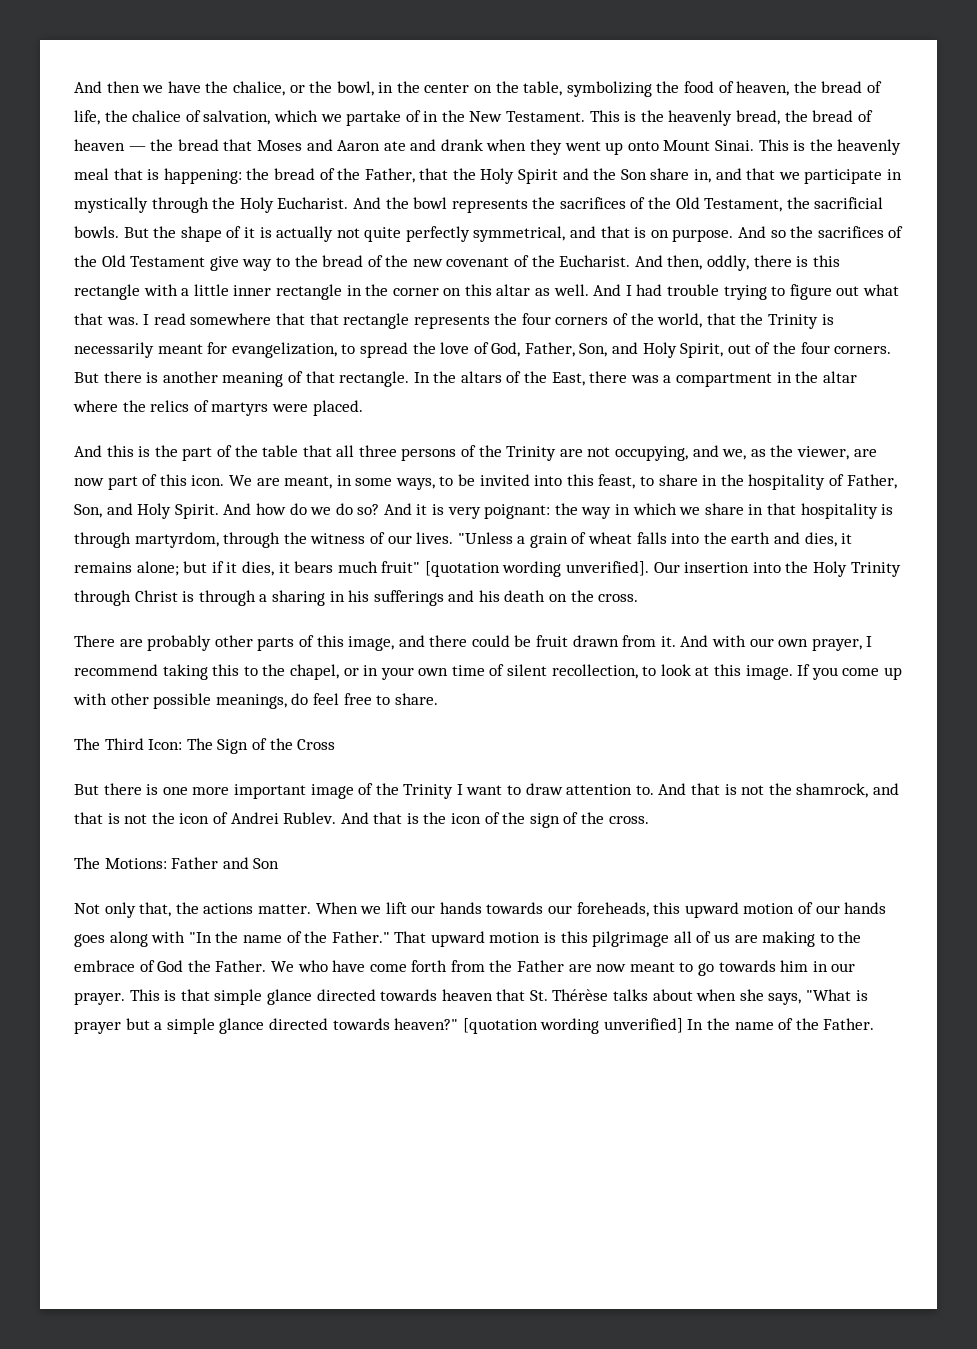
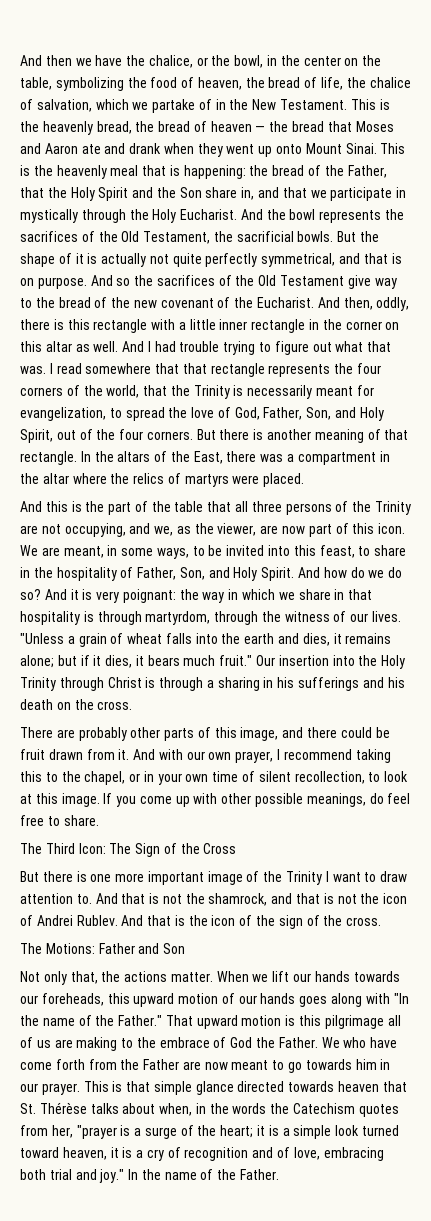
- "Unless a grain of wheat falls into the earth and dies, it remains alone; but if it dies, it bears much fruit" [quotation wording unverified].
+ "Unless a grain of wheat falls into the earth and dies, it remains alone; but if it dies, it bears much fruit."
- This is that simple glance directed towards heaven that St. Thérèse talks about when she says, "What is prayer but a simple glance directed towards heaven?" [quotation wording unverified] In the name of the Father.
+ This is that simple glance directed towards heaven that St. Thérèse talks about when, in the words the Catechism quotes from her, "prayer is a surge of the heart; it is a simple look turned toward heaven, it is a cry of recognition and of love, embracing both trial and joy." In the name of the Father.

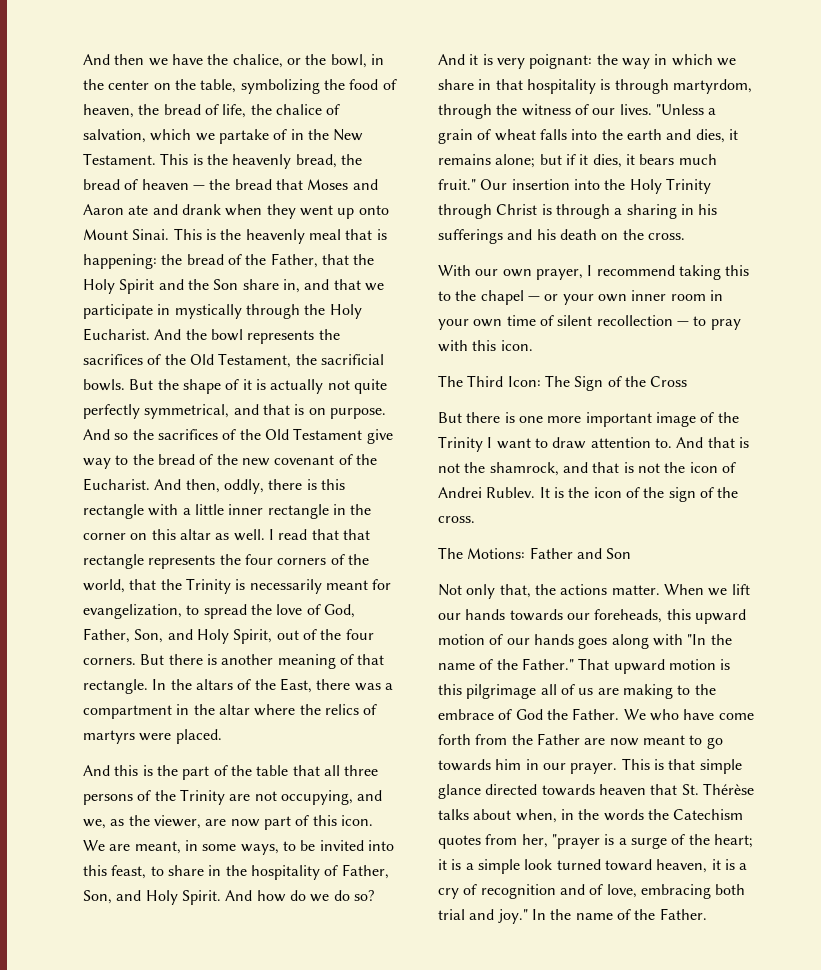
- And I had trouble trying to figure out what that was.
- I read somewhere that that rectangle represents the four corners of the world, that the Trinity is necessarily meant for evangelization, to spread the love of God, Father, Son, and Holy Spirit, out of the four corners.
+ I read that that rectangle represents the four corners of the world, that the Trinity is necessarily meant for evangelization, to spread the love of God, Father, Son, and Holy Spirit, out of the four corners.
- There are probably other parts of this image, and there could be fruit drawn from it. And with our own prayer, I recommend taking this to the chapel, or in your own time of silent recollection, to look at this image. If you come up with other possible meanings, do feel free to share.
+ With our own prayer, I recommend taking this to the chapel — or your own inner room in your own time of silent recollection — to pray with this icon.
- And that is the icon of the sign of the cross.
+ It is the icon of the sign of the cross.

